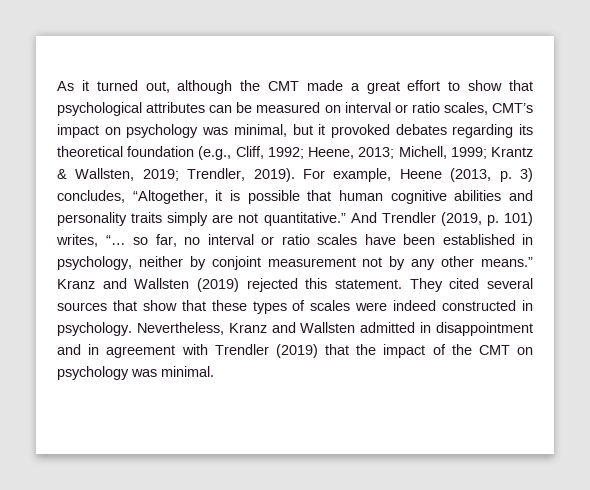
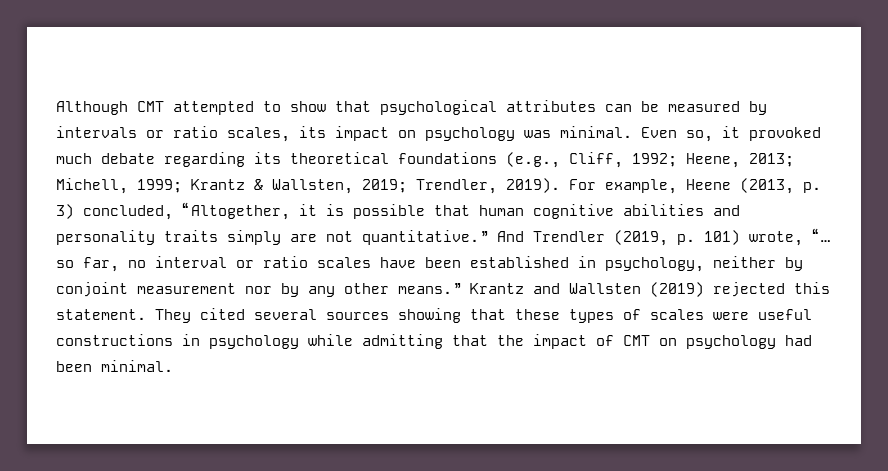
- As it turned out, although the CMT made a great effort to show that psychological attributes can be measured on interval or ratio scales, CMT’s impact on psychology was minimal, but it provoked debates regarding its theoretical foundation (e.g., Cliff, 1992; Heene, 2013; Michell, 1999; Krantz & Wallsten, 2019; Trendler, 2019).
+ Although CMT attempted to show that psychological attributes can be measured by intervals or ratio scales, its impact on psychology was minimal. Even so, it provoked much debate regarding its theoretical foundations (e.g., Cliff, 1992; Heene, 2013; Michell, 1999; Krantz & Wallsten, 2019; Trendler, 2019).
- For example, Heene (2013, p. 3) concludes, “Altogether, it is possible that human cognitive abilities and personality traits simply are not quantitative.”
+ For example, Heene (2013, p. 3) concluded, “Altogether, it is possible that human cognitive abilities and personality traits simply are not quantitative.”
- And Trendler (2019, p. 101) writes, “… so far, no interval or ratio scales have been established in psychology, neither by conjoint measurement not by any other means.”
+ And Trendler (2019, p. 101) wrote, “… so far, no interval or ratio scales have been established in psychology, neither by conjoint measurement nor by any other means.”
- Kranz and Wallsten (2019) rejected this statement.
+ Krantz and Wallsten (2019) rejected this statement.
- They cited several sources that show that these types of scales were indeed constructed in psychology. Nevertheless, Kranz and Wallsten admitted in disappointment and in agreement with Trendler (2019) that the impact of the CMT on psychology was minimal.
+ They cited several sources showing that these types of scales were useful constructions in psychology while admitting that the impact of CMT on psychology had been minimal.

